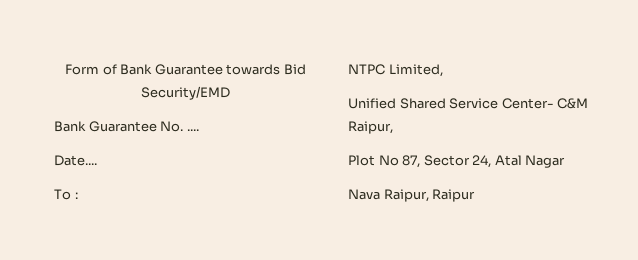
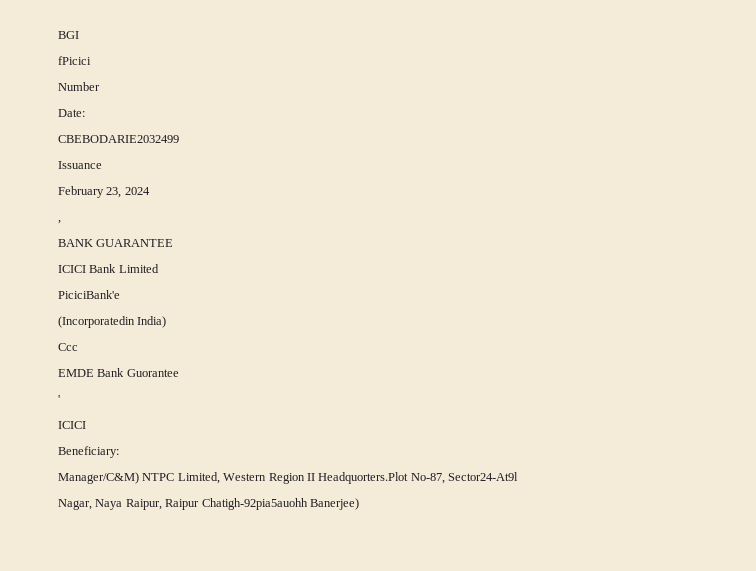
- Form of Bank Guarantee towards Bid Security/EMD
- Bank Guarantee No. ....
- Date....
- To :
- NTPC Limited,
- Unified Shared Service Center- C&M Raipur,
- Plot No 87, Sector 24, Atal Nagar
- Nava Raipur, Raipur
+ BGI
+ fPicici
+ Number
+ Date:
+ CBEBODARIE2032499
+ Issuance
+ February 23, 2024
+ ,
+ BANK GUARANTEE
+ ICICI Bank Limited
+ PiciciBank'e
+ (Incorporatedin India)
+ Ccc
+ EMDE Bank Guorantee
+ '
+ ICICI
+ Beneficiary:
+ Manager/C&M) NTPC Limited, Western Region II Headquorters.Plot No-87, Sector24-At9l
+ Nagar, Naya Raipur, Raipur Chatigh-92pia5auohh Banerjee)

